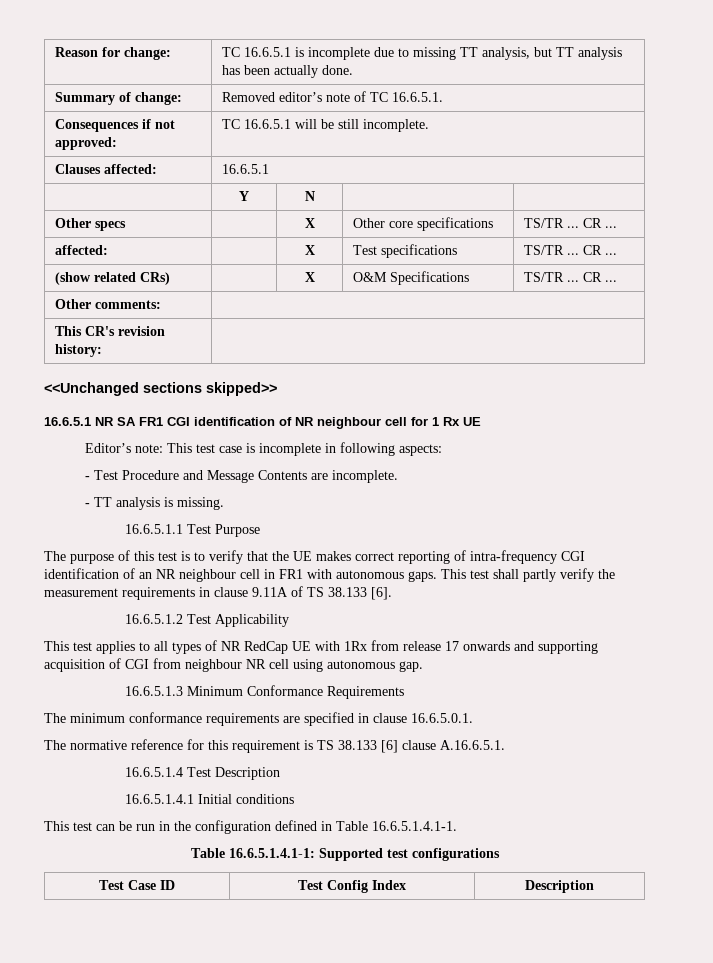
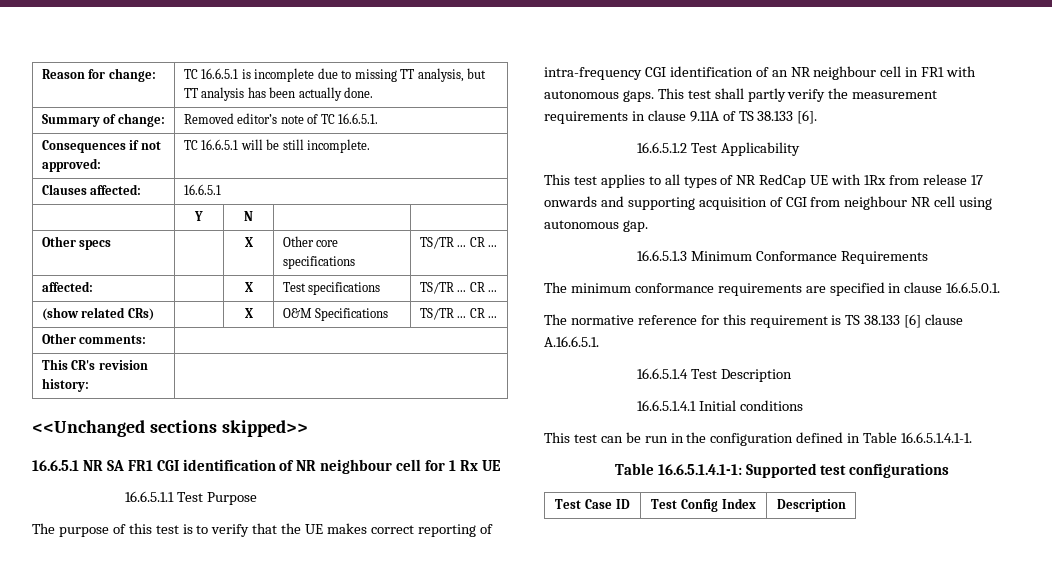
- Editor’s note: This test case is incomplete in following aspects:
- - Test Procedure and Message Contents are incomplete.
- - TT analysis is missing.

